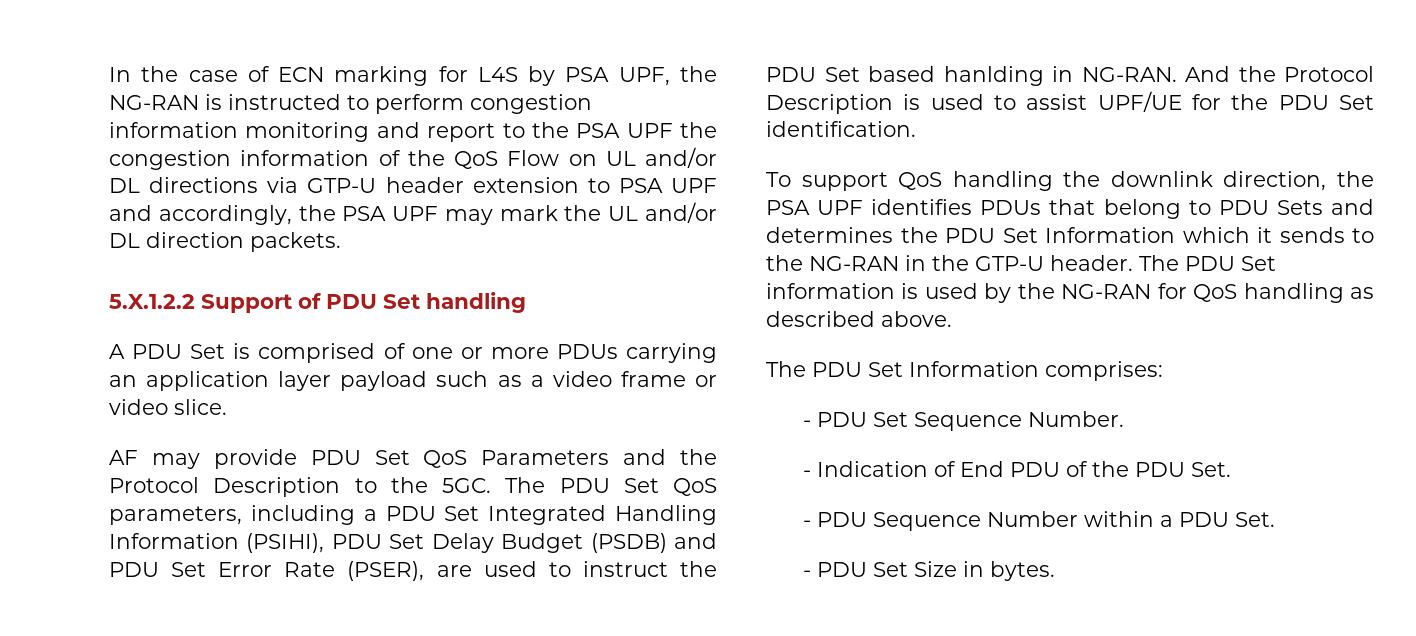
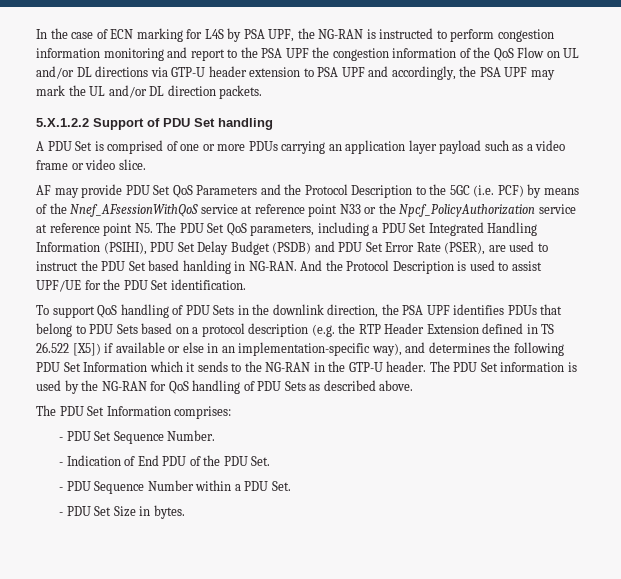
- AF may provide PDU Set QoS Parameters and the Protocol Description to the 5GC. The PDU Set QoS parameters, including a PDU Set Integrated Handling Information (PSIHI), PDU Set Delay Budget (PSDB) and PDU Set Error Rate (PSER), are used to instruct the PDU Set based hanlding in NG-RAN.
+ AF may provide PDU Set QoS Parameters and the Protocol Description to the 5GC (i.e. PCF) by means of the Nnef_AFsessionWithQoS service at reference point N33 or the Npcf_PolicyAuthorization service at reference point N5. The PDU Set QoS parameters, including a PDU Set Integrated Handling Information (PSIHI), PDU Set Delay Budget (PSDB) and PDU Set Error Rate (PSER), are used to instruct the PDU Set based hanlding in NG-RAN.
- To support QoS handling the downlink direction, the PSA UPF identifies PDUs that belong to PDU Sets and determines the PDU Set Information which it sends to the NG-RAN in the GTP-U header.
+ To support QoS handling of PDU Sets in the downlink direction, the PSA UPF identifies PDUs that belong to PDU Sets based on a protocol description (e.g. the RTP Header Extension defined in TS 26.522 [X5]) if available or else in an implementation-specific way), and determines the following PDU Set Information which it sends to the NG-RAN in the GTP-U header.
- The PDU Set information is used by the NG-RAN for QoS handling as described above.
+ The PDU Set information is used by the NG-RAN for QoS handling of PDU Sets as described above.

